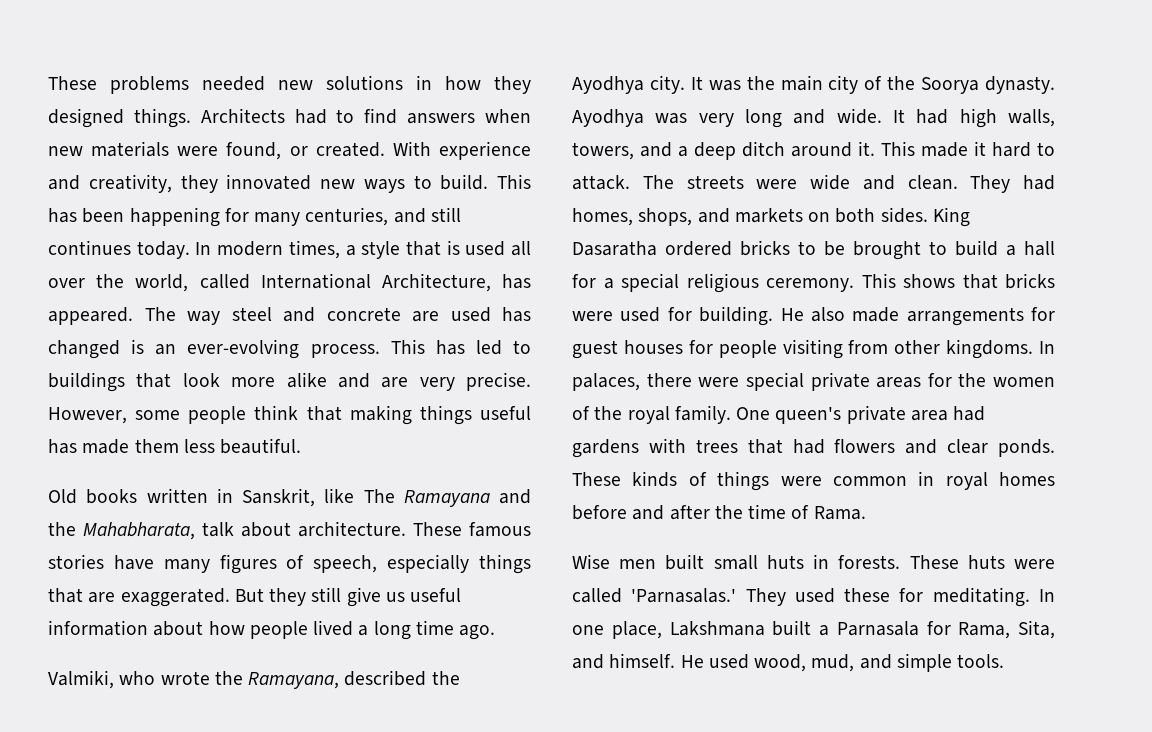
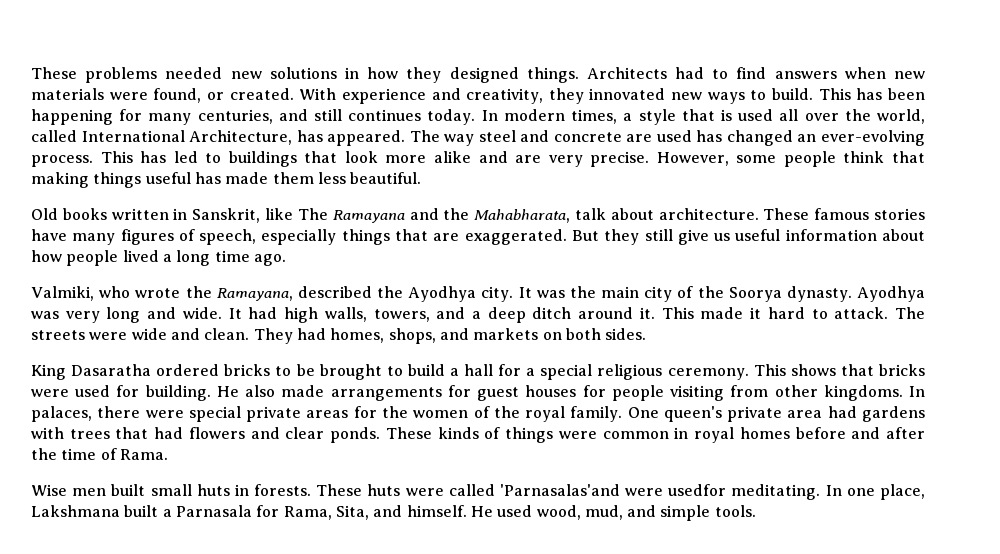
- The way steel and concrete are used has changed is an ever-evolving process.
+ The way steel and concrete are used has changed an ever-evolving process.
- They had homes, shops, and markets on both sides. King Dasaratha ordered bricks to be brought to build a hall for a special religious ceremony.
+ They had homes, shops, and markets on both sides.
+ King Dasaratha ordered bricks to be brought to build a hall for a special religious ceremony.
- These huts were called 'Parnasalas.' They used these for meditating.
+ These huts were called 'Parnasalas'and were usedfor meditating.

